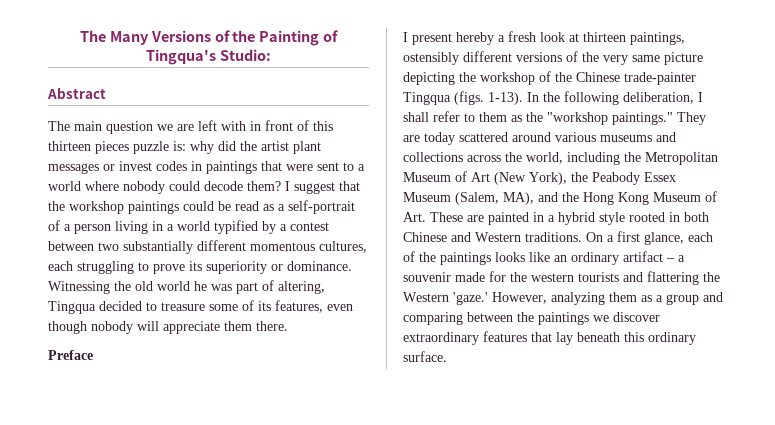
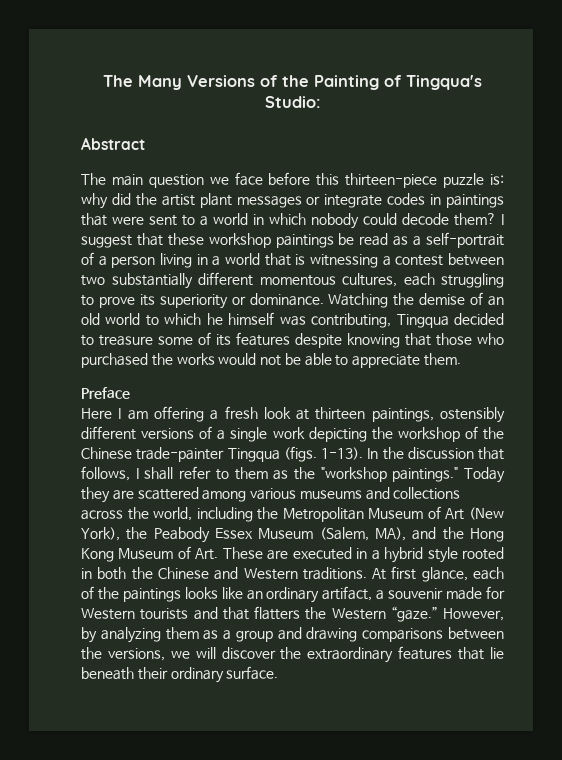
- The main question we are left with in front of this thirteen pieces puzzle is: why did the artist plant messages or invest codes in paintings that were sent to a world where nobody could decode them?
+ The main question we face before this thirteen-piece puzzle is: why did the artist plant messages or integrate codes in paintings that were sent to a world in which nobody could decode them?
- I suggest that the workshop paintings could be read as a self-portrait of a person living in a world typified by a contest between two substantially different momentous cultures, each struggling to prove its superiority or dominance.
+ I suggest that these workshop paintings be read as a self-portrait of a person living in a world that is witnessing a contest between two substantially different momentous cultures, each struggling to prove its superiority or dominance.
- Witnessing the old world he was part of altering, Tingqua decided to treasure some of its features, even though nobody will appreciate them there.
+ Watching the demise of an old world to which he himself was contributing, Tingqua decided to treasure some of its features despite knowing that those who purchased the works would not be able to appreciate them.
  Preface
- I present hereby a fresh look at thirteen paintings, ostensibly different versions of the very same picture depicting the workshop of the Chinese trade-painter Tingqua (figs. 1-13).
+ Here I am offering a fresh look at thirteen paintings, ostensibly different versions of a single work depicting the workshop of the Chinese trade-painter Tingqua (figs. 1-13).
- In the following deliberation, I shall refer to them as the "workshop paintings."
+ In the discussion that follows, I shall refer to them as the "workshop paintings."
- They are today scattered around various museums and collections across the world, including the Metropolitan Museum of Art (New York), the Peabody Essex Museum (Salem, MA), and the Hong Kong Museum of Art. These are painted in a hybrid style rooted in both Chinese and Western traditions.
+ Today they are scattered among various museums and collections across the world, including the Metropolitan Museum of Art (New York), the Peabody Essex Museum (Salem, MA), and the Hong Kong Museum of Art. These are executed in a hybrid style rooted in both the Chinese and Western traditions.
- On a first glance, each of the paintings looks like an ordinary artifact – a souvenir made for the western tourists and flattering the Western 'gaze.' However, analyzing them as a group and comparing between the paintings we discover extraordinary features that lay beneath this ordinary surface.
+ At first glance, each of the paintings looks like an ordinary artifact, a souvenir made for Western tourists and that flatters the Western “gaze.” However, by analyzing them as a group and drawing comparisons between the versions, we will discover the extraordinary features that lie beneath their ordinary surface.

